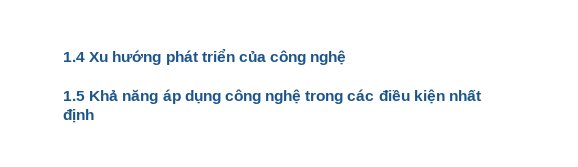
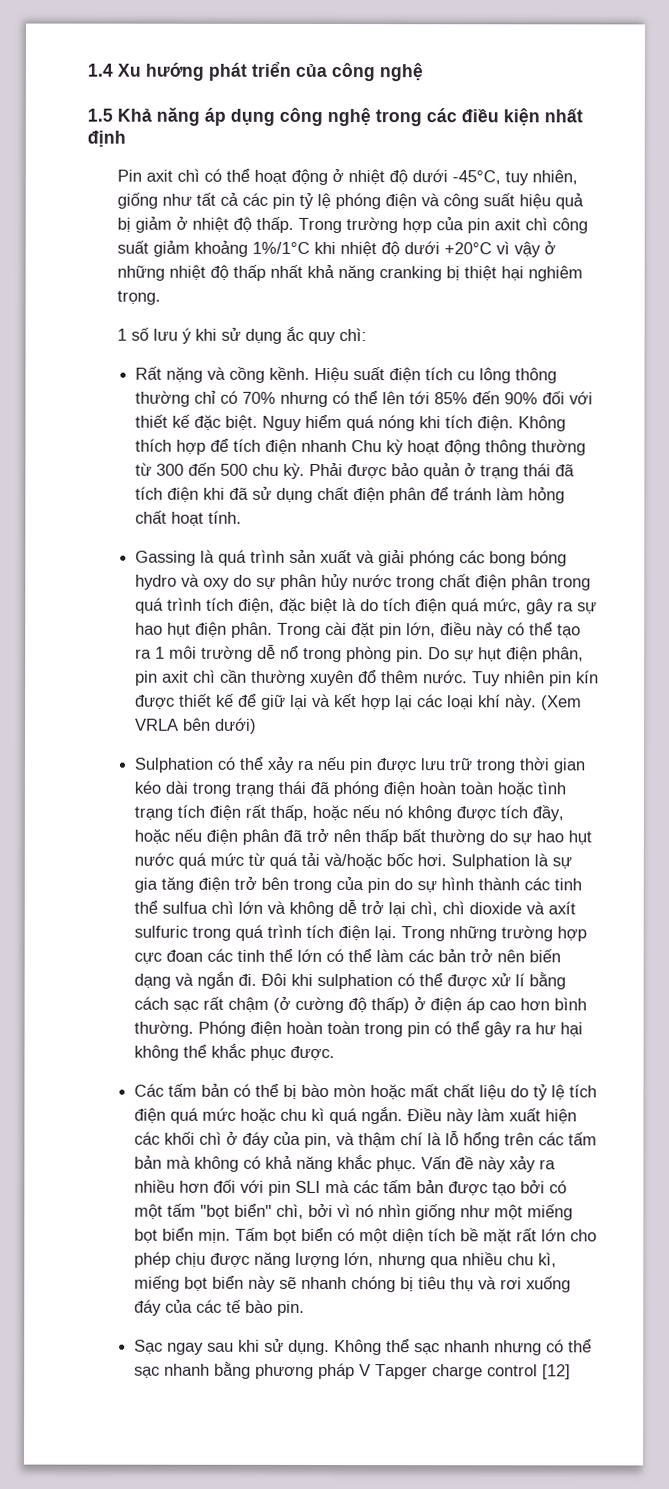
+ Pin axit chì có thể hoạt động ở nhiệt độ dưới -45°C, tuy nhiên, giống như tất cả các pin tỷ lệ phóng điện và công suất hiệu quả bị giảm ở nhiệt độ thấp. Trong trường hợp của pin axit chì công suất giảm khoảng 1%/1°C khi nhiệt độ dưới +20°C vì vậy ở những nhiệt độ thấp nhất khả năng cranking bị thiệt hại nghiêm trọng.
+ 1 số lưu ý khi sử dụng ắc quy chì:
+ Rất nặng và cồng kềnh. Hiệu suất điện tích cu lông thông thường chỉ có 70% nhưng có thể lên tới 85% đến 90% đối với thiết kế đặc biệt. Nguy hiểm quá nóng khi tích điện. Không thích hợp để tích điện nhanh Chu kỳ hoạt động thông thường từ 300 đến 500 chu kỳ. Phải được bảo quản ở trạng thái đã tích điện khi đã sử dụng chất điện phân để tránh làm hỏng chất hoạt tính.
+ Gassing là quá trình sản xuất và giải phóng các bong bóng hydro và oxy do sự phân hủy nước trong chất điện phân trong quá trình tích điện, đặc biệt là do tích điện quá mức, gây ra sự hao hụt điện phân. Trong cài đặt pin lớn, điều này có thể tạo ra 1 môi trường dễ nổ trong phòng pin. Do sự hụt điện phân, pin axit chì cần thường xuyên đổ thêm nước. Tuy nhiên pin kín được thiết kế để giữ lại và kết hợp lại các loại khí này. (Xem VRLA bên dưới)
+ Sulphation có thể xảy ra nếu pin được lưu trữ trong thời gian kéo dài trong trạng thái đã phóng điện hoàn toàn hoặc tình trạng tích điện rất thấp, hoặc nếu nó không được tích đầy, hoặc nếu điện phân đã trở nên thấp bất thường do sự hao hụt nước quá mức từ quá tải và/hoặc bốc hơi. Sulphation là sự gia tăng điện trở bên trong của pin do sự hình thành các tinh thể sulfua chì lớn và không dễ trở lại chì, chì dioxide và axít sulfuric trong quá trình tích điện lại. Trong những trường hợp cực đoan các tinh thể lớn có thể làm các bản trở nên biến dạng và ngắn đi. Đôi khi sulphation có thể được xử lí bằng cách sạc rất chậm (ở cường độ thấp) ở điện áp cao hơn bình thường. Phóng điện hoàn toàn trong pin có thể gây ra hư hại không thể khắc phục được.
+ Các tấm bản có thể bị bào mòn hoặc mất chất liệu do tỷ lệ tích điện quá mức hoặc chu kì quá ngắn. Điều này làm xuất hiện các khối chì ở đáy của pin, và thậm chí là lỗ hổng trên các tấm bản mà không có khả năng khắc phục. Vấn đề này xảy ra nhiều hơn đối với pin SLI mà các tấm bản được tạo bởi có một tấm "bọt biển" chì, bởi vì nó nhìn giống như một miếng bọt biển mịn. Tấm bọt biển có một diện tích bề mặt rất lớn cho phép chịu được năng lượng lớn, nhưng qua nhiều chu kì, miếng bọt biển này sẽ nhanh chóng bị tiêu thụ và rơi xuống đáy của các tế bào pin.
+ Sạc ngay sau khi sử dụng. Không thể sạc nhanh nhưng có thể sạc nhanh bằng phương pháp V Tapger charge control [12]

